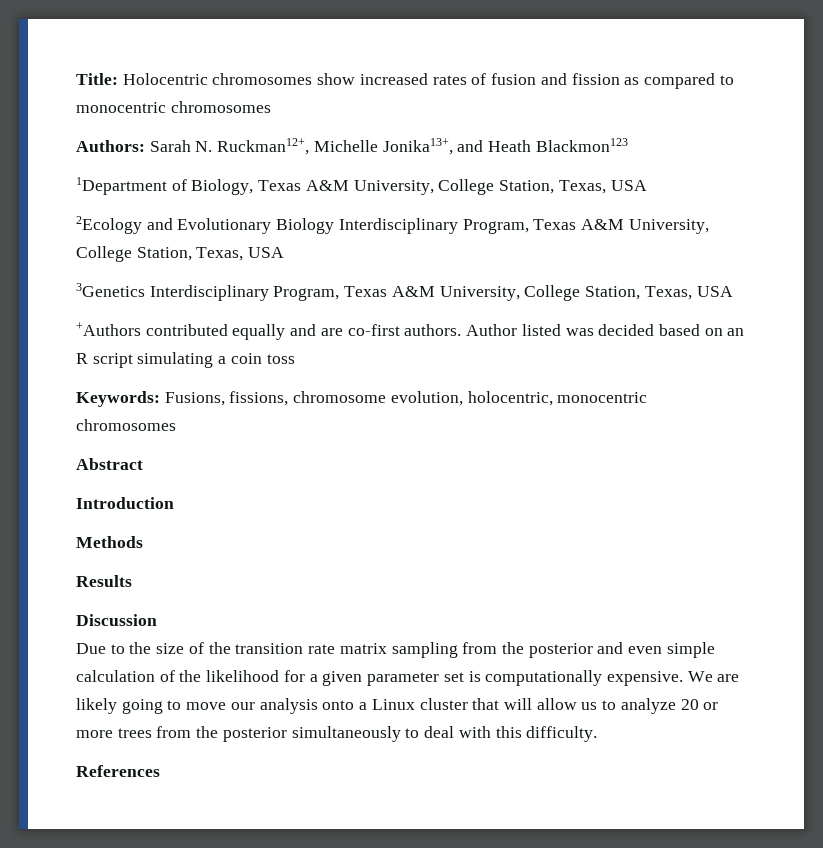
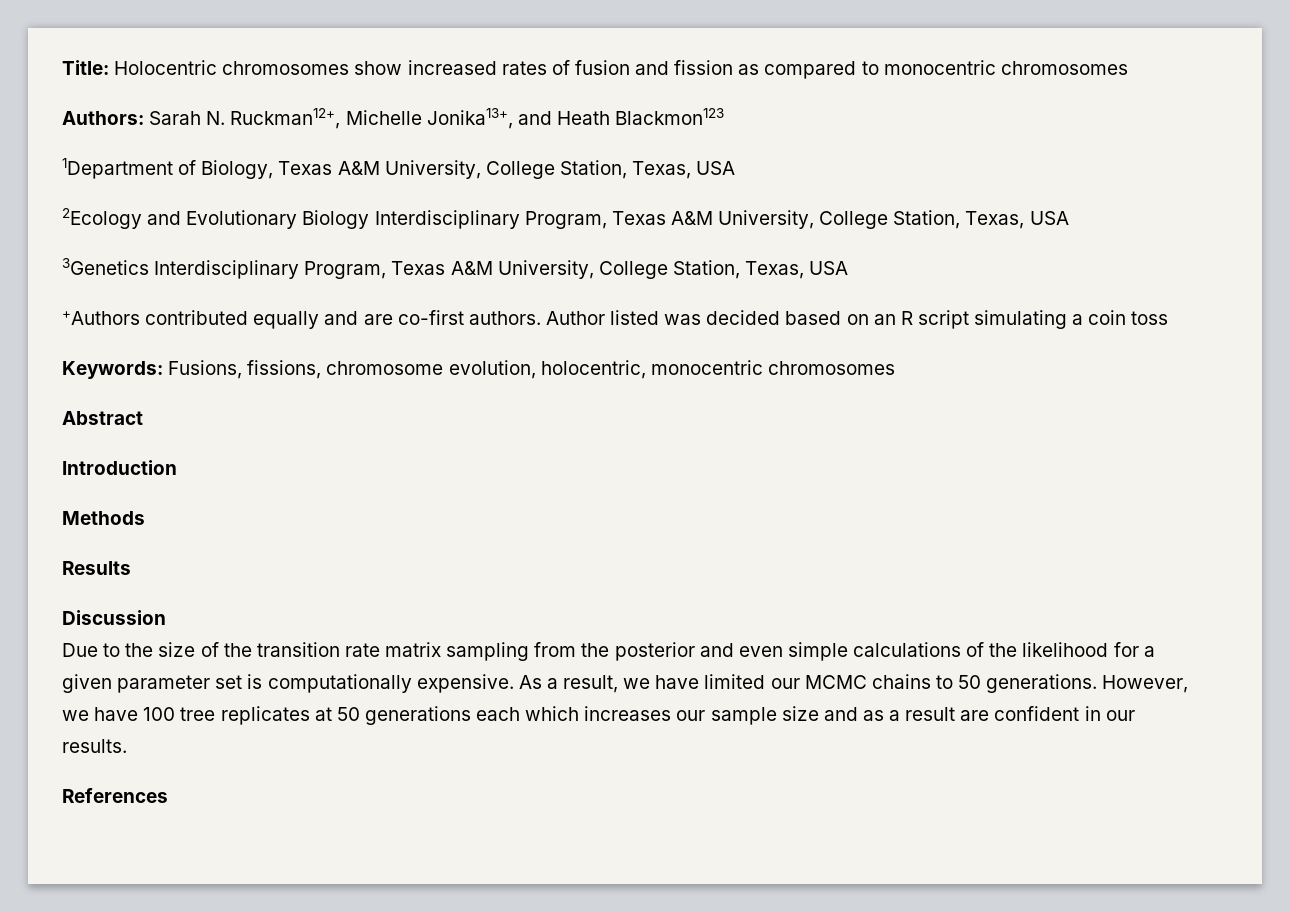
- Due to the size of the transition rate matrix sampling from the posterior and even simple calculation of the likelihood for a given parameter set is computationally expensive.
+ Due to the size of the transition rate matrix sampling from the posterior and even simple calculations of the likelihood for a given parameter set is computationally expensive.
- We are likely going to move our analysis onto a Linux cluster that will allow us to analyze 20 or more trees from the posterior simultaneously to deal with this difficulty.
+ As a result, we have limited our MCMC chains to 50 generations. However, we have 100 tree replicates at 50 generations each which increases our sample size and as a result are confident in our results.

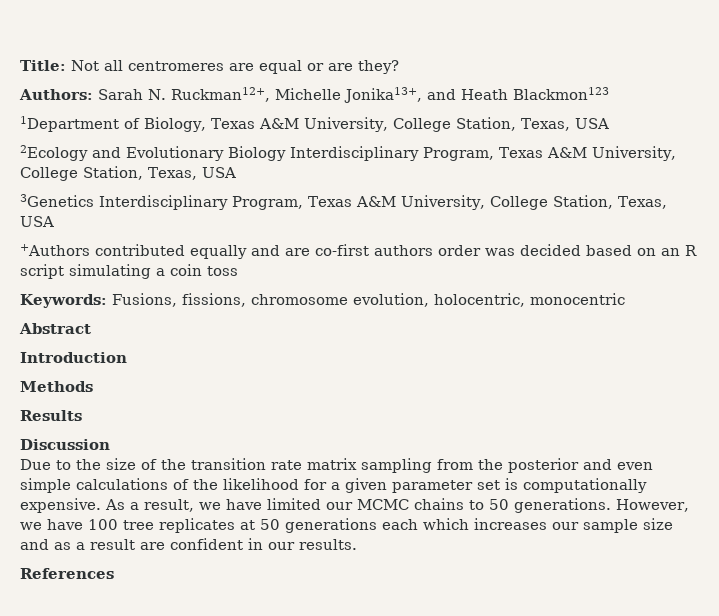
- Title: Holocentric chromosomes show increased rates of fusion and fission as compared to monocentric chromosomes
+ Title: Not all centromeres are equal or are they?
- +Authors contributed equally and are co-first authors. Author listed was decided based on an R script simulating a coin toss
+ +Authors contributed equally and are co-first authors order was decided based on an R script simulating a coin toss
- Keywords: Fusions, fissions, chromosome evolution, holocentric, monocentric chromosomes
+ Keywords: Fusions, fissions, chromosome evolution, holocentric, monocentric

